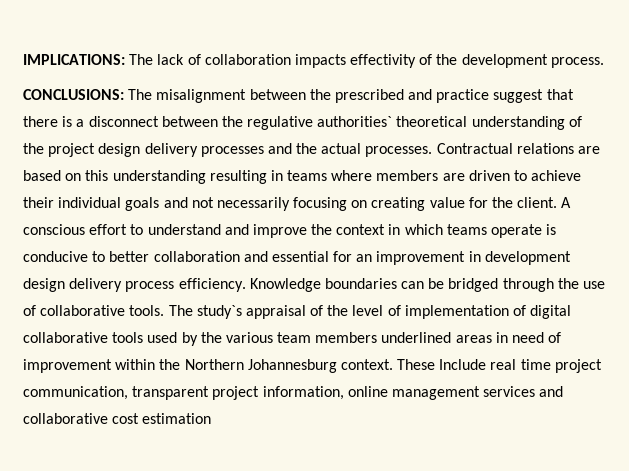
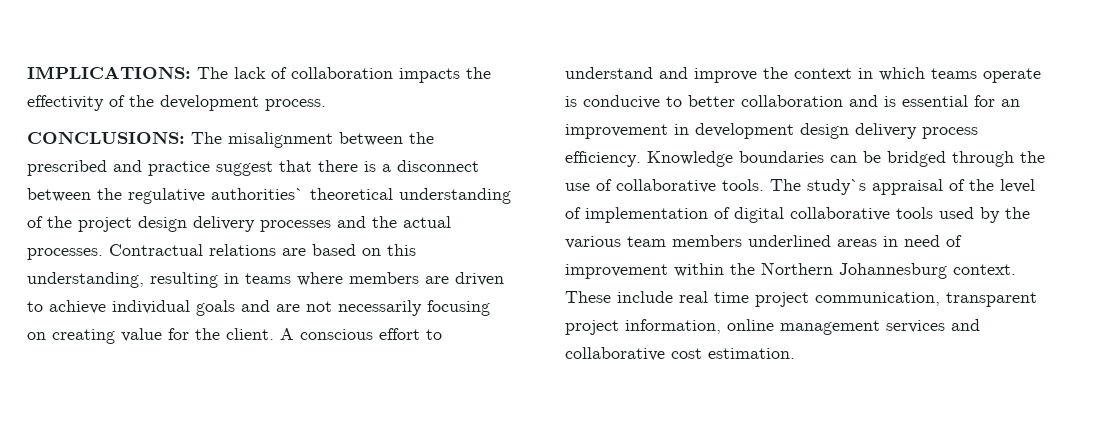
- IMPLICATIONS: The lack of collaboration impacts effectivity of the development process.
+ IMPLICATIONS: The lack of collaboration impacts the effectivity of the development process.
- Contractual relations are based on this understanding resulting in teams where members are driven to achieve their individual goals and not necessarily focusing on creating value for the client.
+ Contractual relations are based on this understanding, resulting in teams where members are driven to achieve individual goals and are not necessarily focusing on creating value for the client.
- A conscious effort to understand and improve the context in which teams operate is conducive to better collaboration and essential for an improvement in development design delivery process efficiency.
+ A conscious effort to understand and improve the context in which teams operate is conducive to better collaboration and is essential for an improvement in development design delivery process efficiency.
- These Include real time project communication, transparent project information, online management services and collaborative cost estimation
+ These include real time project communication, transparent project information, online management services and collaborative cost estimation.

